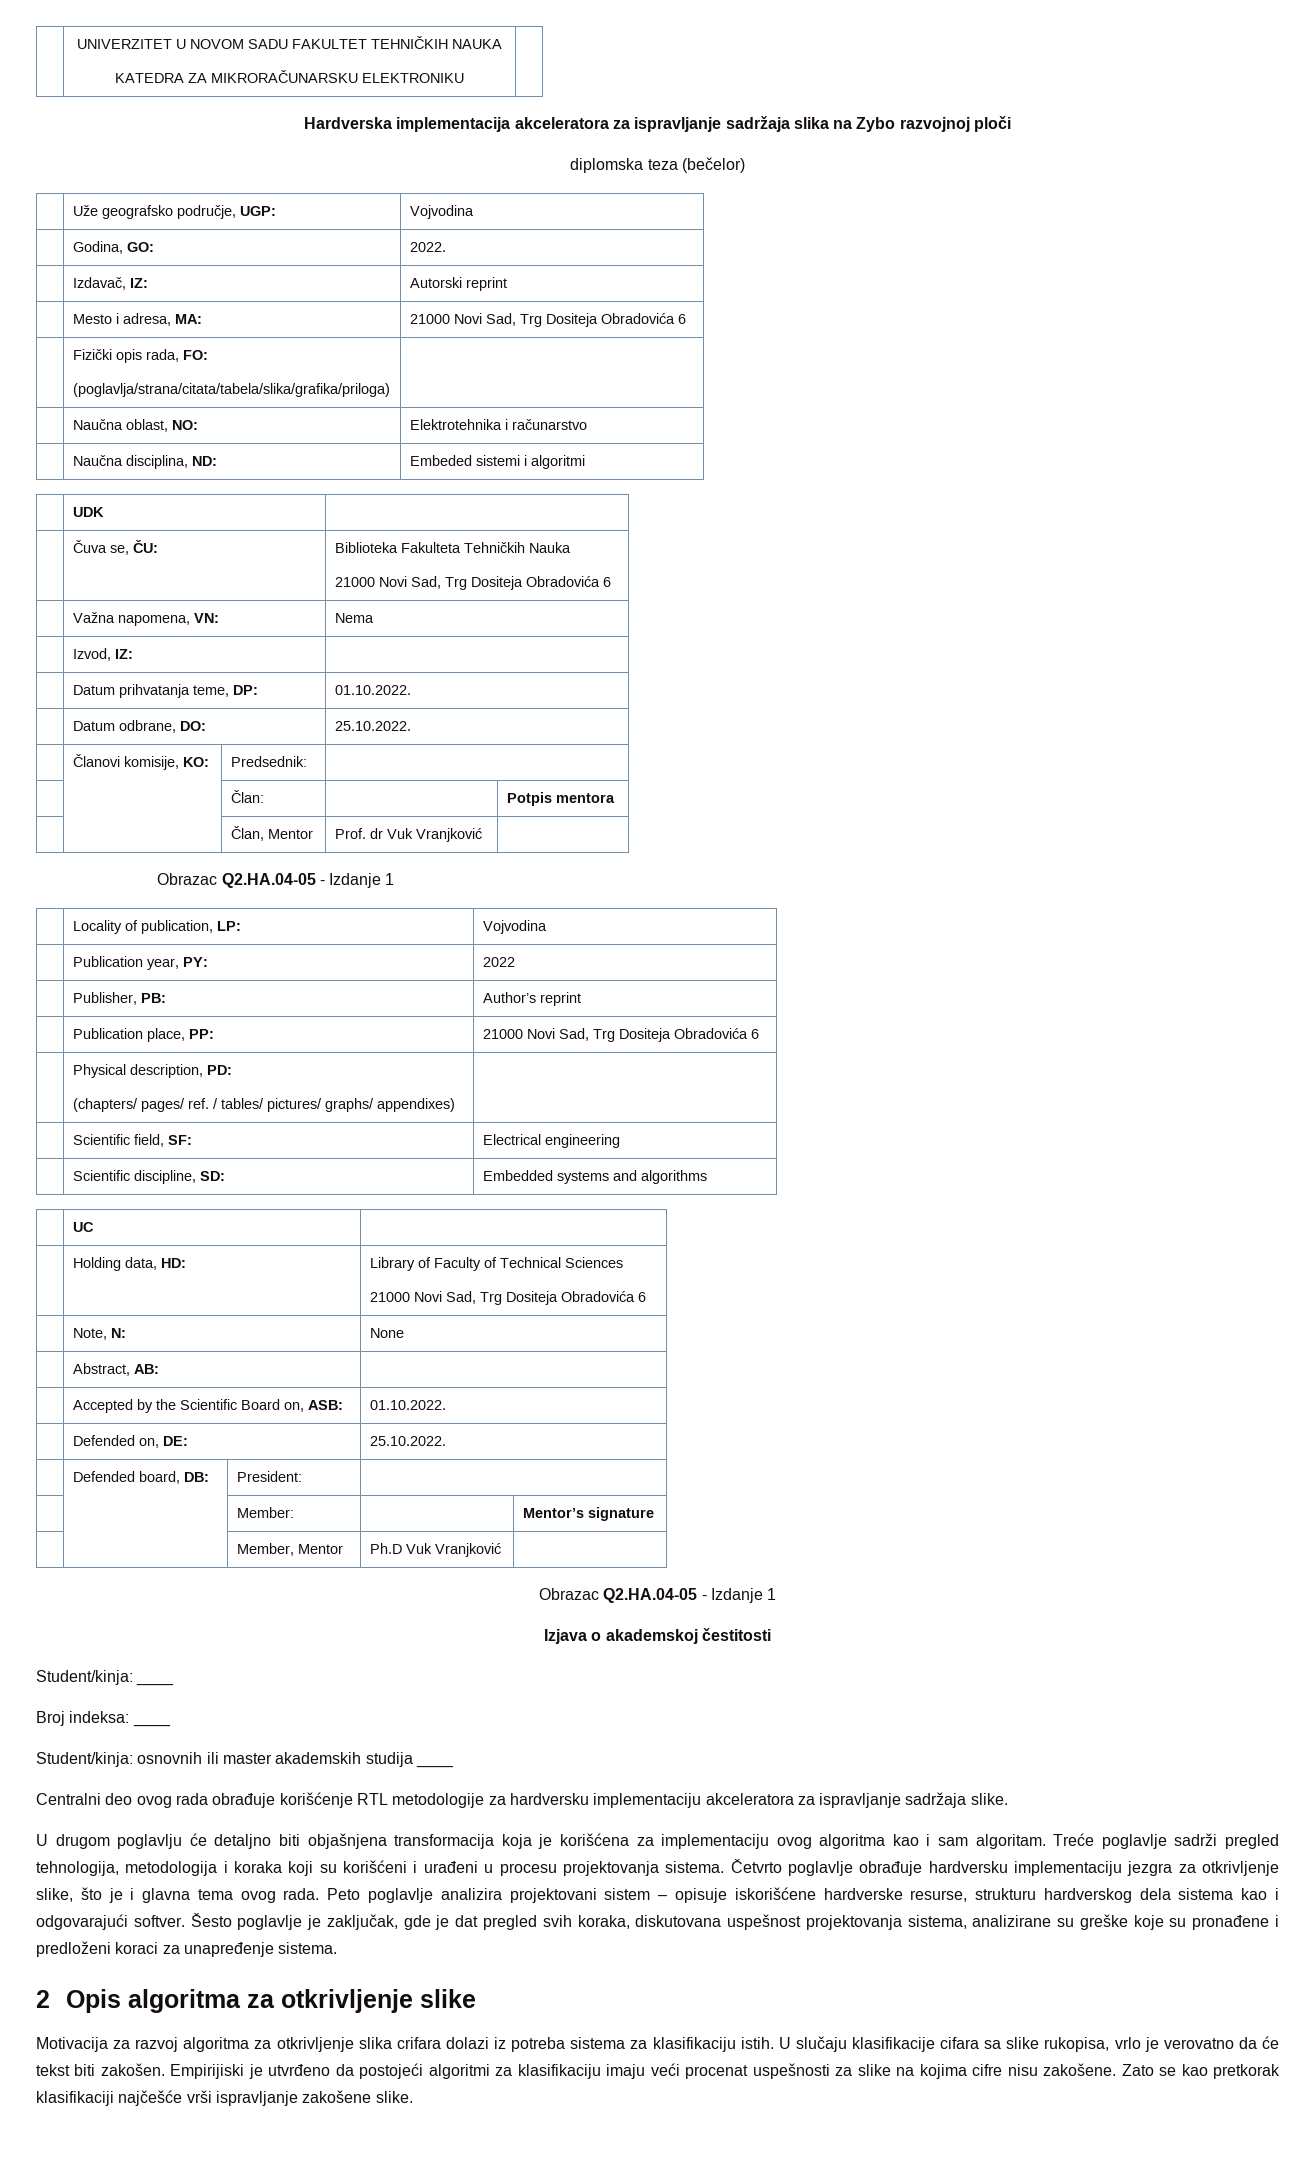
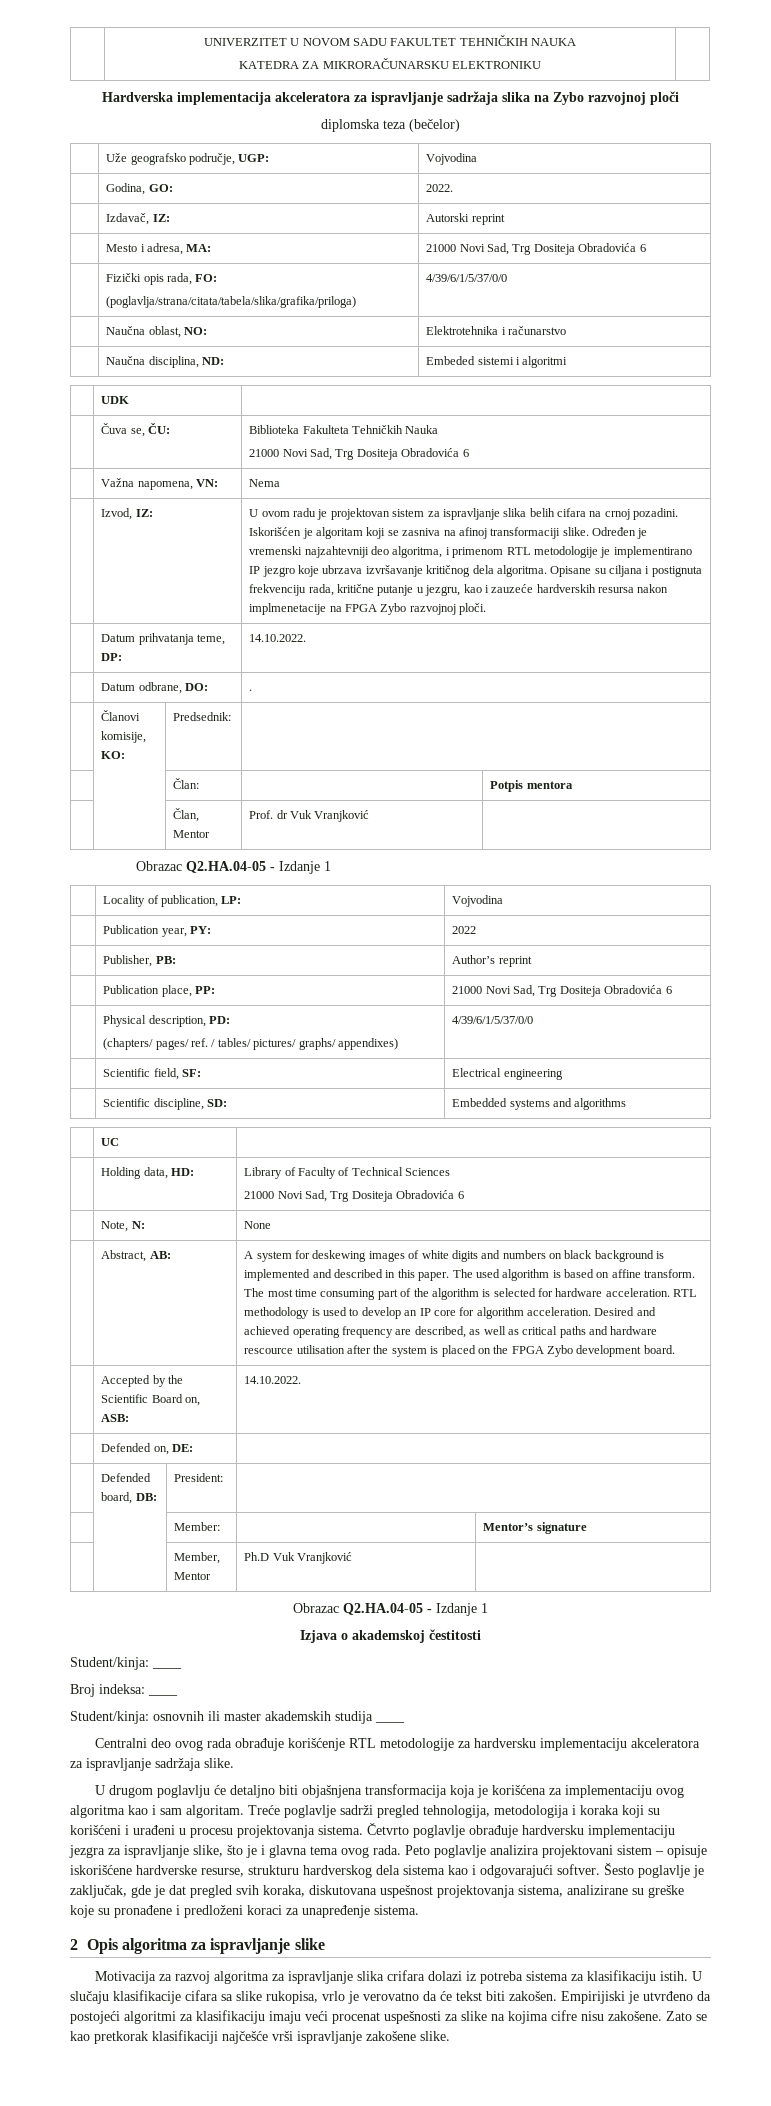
  | Fizički opis rada, FO:
- (poglavlja/strana/citata/tabela/slika/grafika/priloga) |
+ (poglavlja/strana/citata/tabela/slika/grafika/priloga) | 4/39/6/1/5/37/0/0
+ U ovom radu je projektovan sistem za ispravljanje slika belih cifara na crnoj pozadini. Iskorišćen je algoritam koji se zasniva na afinoj transformaciji slike. Određen je vremenski najzahtevniji deo algoritma, i primenom RTL metodologije je implementirano IP jezgro koje ubrzava izvršavanje kritičnog dela algoritma. Opisane su ciljana i postignuta frekvenciju rada, kritične putanje u jezgru, kao i zauzeće hardverskih resursa nakon implmenetacije na FPGA Zybo razvojnoj ploči.
- | Datum prihvatanja teme, DP: | 01.10.2022.
+ | Datum prihvatanja teme, DP: | 14.10.2022.
- | Datum odbrane, DO: | 25.10.2022.
+ | Datum odbrane, DO: | .
  | Physical description, PD:
- (chapters/ pages/ ref. / tables/ pictures/ graphs/ appendixes) |
+ (chapters/ pages/ ref. / tables/ pictures/ graphs/ appendixes) | 4/39/6/1/5/37/0/0
+ A system for deskewing images of white digits and numbers on black background is implemented and described in this paper. The used algorithm is based on affine transform. The most time consuming part of the algorithm is selected for hardware acceleration. RTL methodology is used to develop an IP core for algorithm acceleration. Desired and achieved operating frequency are described, as well as critical paths and hardware rescource utilisation after the system is placed on the FPGA Zybo development board.
- | Accepted by the Scientific Board on, ASB: | 01.10.2022.
+ | Accepted by the Scientific Board on, ASB: | 14.10.2022.
- | Defended on, DE: | 25.10.2022.
+ | Defended on, DE: |
- Četvrto poglavlje obrađuje hardversku implementaciju jezgra za otkrivljenje slike, što je i glavna tema ovog rada.
+ Četvrto poglavlje obrađuje hardversku implementaciju jezgra za ispravljanje slike, što je i glavna tema ovog rada.
- 2 Opis algoritma za otkrivljenje slike
+ 2 Opis algoritma za ispravljanje slike
- Motivacija za razvoj algoritma za otkrivljenje slika crifara dolazi iz potreba sistema za klasifikaciju istih.
+ Motivacija za razvoj algoritma za ispravljanje slika crifara dolazi iz potreba sistema za klasifikaciju istih.

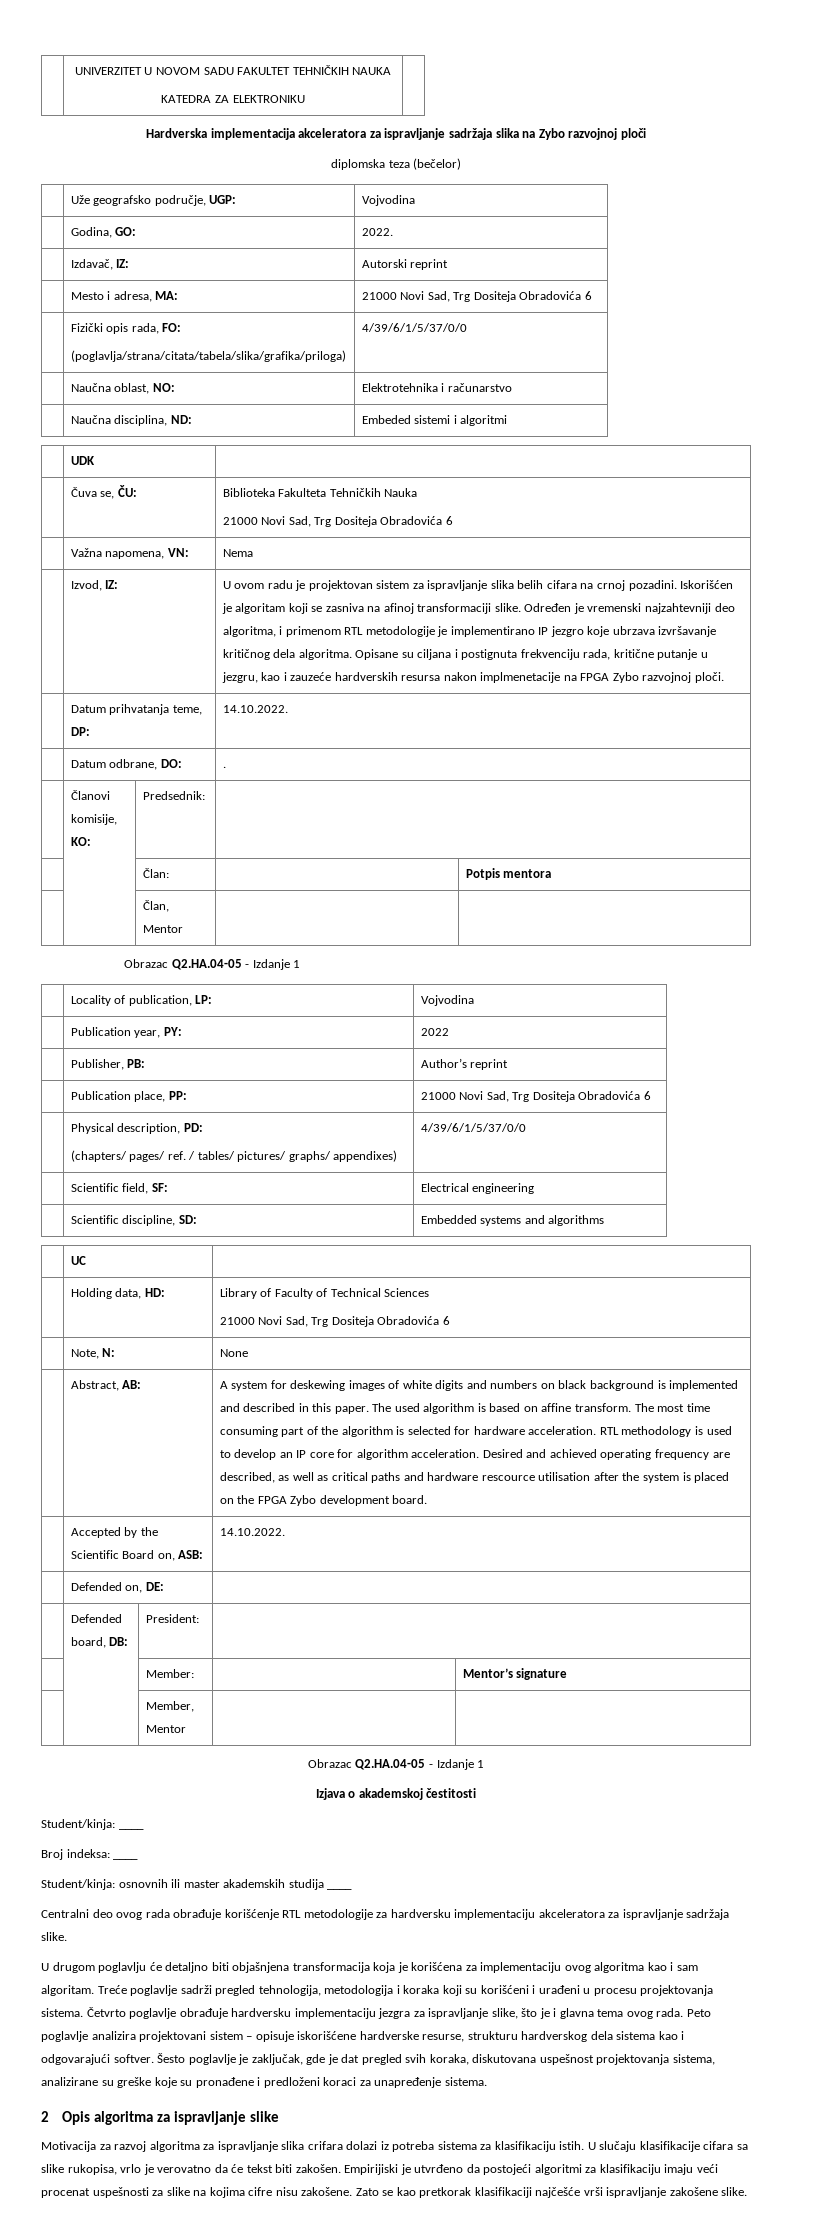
  | UNIVERZITET U NOVOM SADU FAKULTET TEHNIČKIH NAUKA
- KATEDRA ZA MIKRORAČUNARSKU ELEKTRONIKU |
+ KATEDRA ZA ELEKTRONIKU |
- | | Član, Mentor | Prof. dr Vuk Vranjković |
+ | | Član, Mentor | |
- | | Member, Mentor | Ph.D Vuk Vranjković |
+ | | Member, Mentor | |

